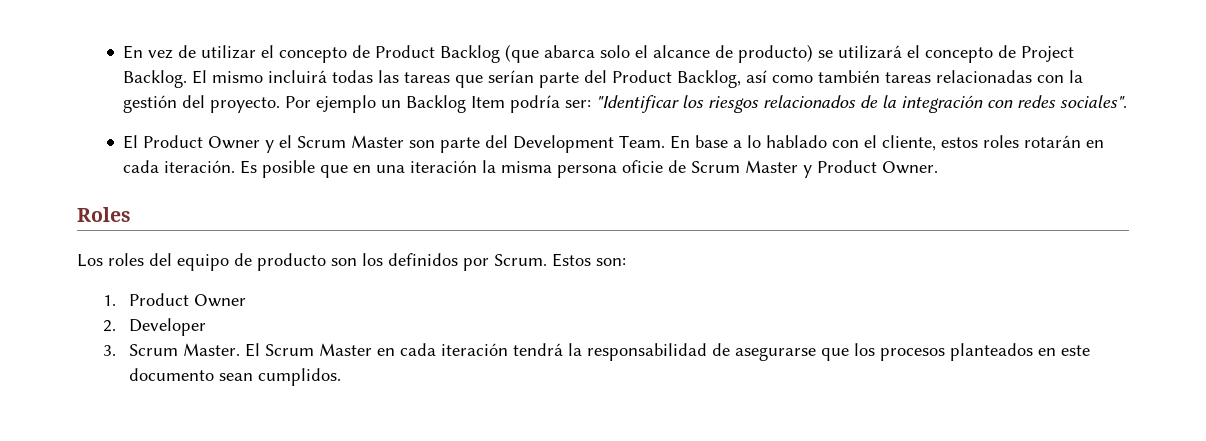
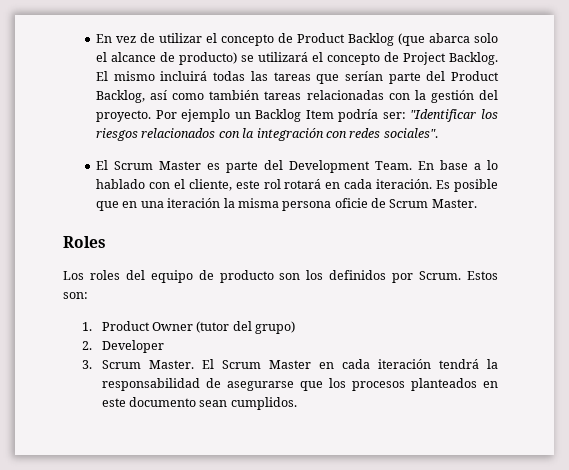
- Por ejemplo un Backlog Item podría ser: "Identificar los riesgos relacionados de la integración con redes sociales".
+ Por ejemplo un Backlog Item podría ser: "Identificar los riesgos relacionados con la integración con redes sociales".
- El Product Owner y el Scrum Master son parte del Development Team.
+ El Scrum Master es parte del Development Team.
- En base a lo hablado con el cliente, estos roles rotarán en cada iteración.
+ En base a lo hablado con el cliente, este rol rotará en cada iteración.
- Es posible que en una iteración la misma persona oficie de Scrum Master y Product Owner.
+ Es posible que en una iteración la misma persona oficie de Scrum Master.
- 1. Product Owner
+ 1. Product Owner (tutor del grupo)

